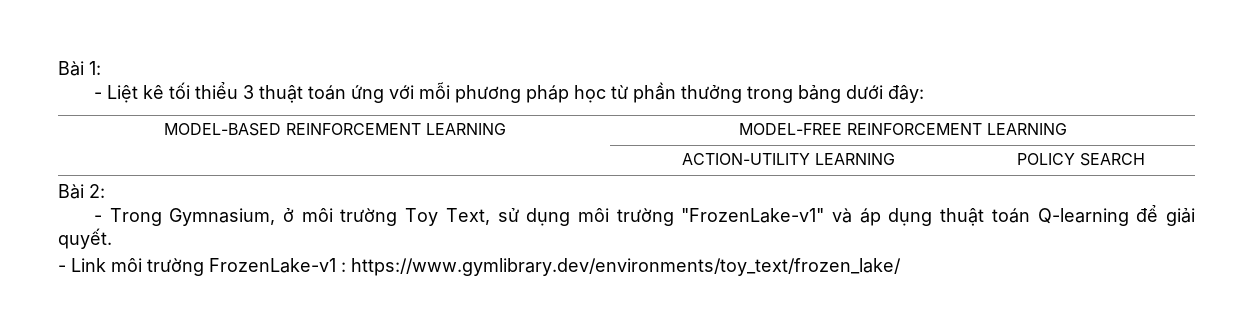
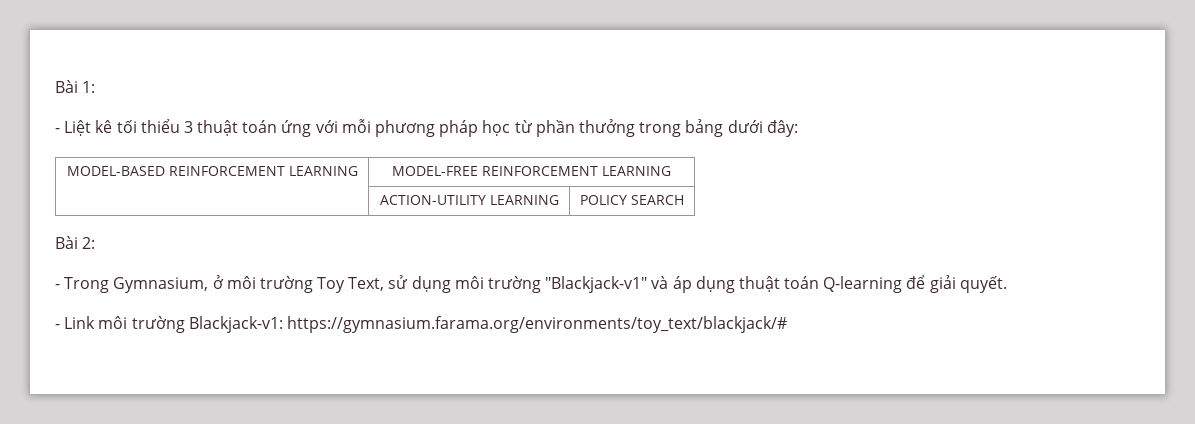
- - Trong Gymnasium, ở môi trường Toy Text, sử dụng môi trường "FrozenLake-v1" và áp dụng thuật toán Q-learning để giải quyết.
+ - Trong Gymnasium, ở môi trường Toy Text, sử dụng môi trường "Blackjack-v1" và áp dụng thuật toán Q-learning để giải quyết.
- - Link môi trường FrozenLake-v1 : https://www.gymlibrary.dev/environments/toy_text/frozen_lake/
+ - Link môi trường Blackjack-v1: https://gymnasium.farama.org/environments/toy_text/blackjack/#

